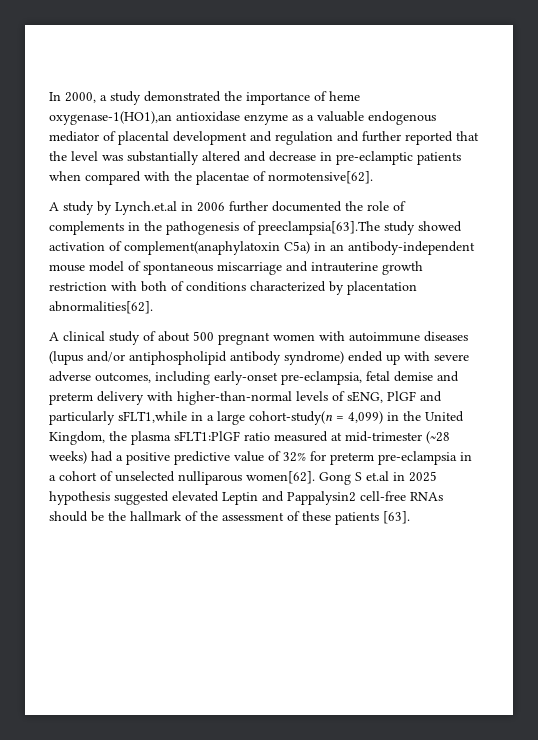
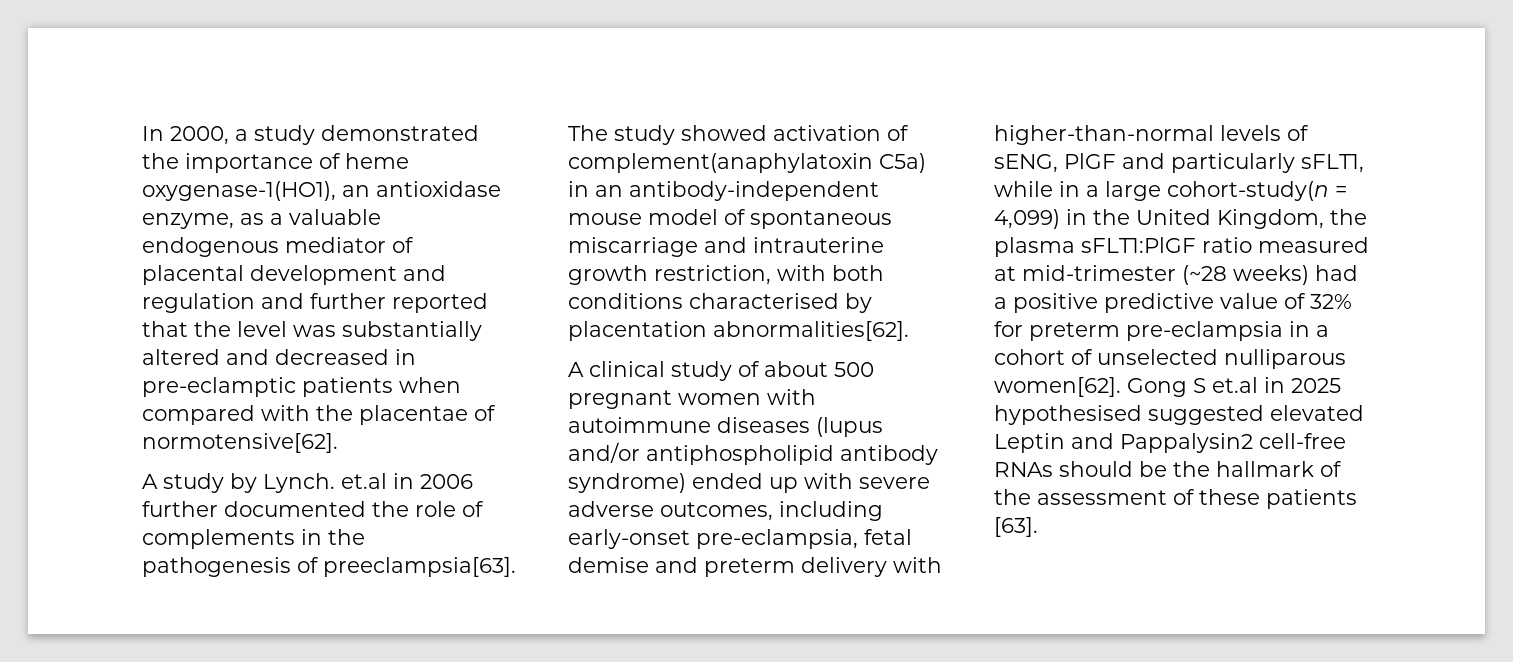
- In 2000, a study demonstrated the importance of heme oxygenase-1(HO1),an antioxidase enzyme as a valuable endogenous mediator of placental development and regulation and further reported that the level was substantially altered and decrease in pre-eclamptic patients when compared with the placentae of normotensive[62].
+ In 2000, a study demonstrated the importance of heme oxygenase-1(HO1), an antioxidase enzyme, as a valuable endogenous mediator of placental development and regulation and further reported that the level was substantially altered and decreased in pre-eclamptic patients when compared with the placentae of normotensive[62].
- A study by Lynch.et.al in 2006 further documented the role of complements in the pathogenesis of preeclampsia[63].The study showed activation of complement(anaphylatoxin C5a) in an antibody-independent mouse model of spontaneous miscarriage and intrauterine growth restriction with both of conditions characterized by placentation abnormalities[62].
+ A study by Lynch. et.al in 2006 further documented the role of complements in the pathogenesis of preeclampsia[63]. The study showed activation of complement(anaphylatoxin C5a) in an antibody-independent mouse model of spontaneous miscarriage and intrauterine growth restriction, with both conditions characterised by placentation abnormalities[62].
- A clinical study of about 500 pregnant women with autoimmune diseases (lupus and/or antiphospholipid antibody syndrome) ended up with severe adverse outcomes, including early-onset pre-eclampsia, fetal demise and preterm delivery with higher-than-normal levels of sENG, PlGF and particularly sFLT1,while in a large cohort-study(n = 4,099) in the United Kingdom, the plasma sFLT1:PlGF ratio measured at mid-trimester (~28 weeks) had a positive predictive value of 32% for preterm pre-eclampsia in a cohort of unselected nulliparous women[62].
+ A clinical study of about 500 pregnant women with autoimmune diseases (lupus and/or antiphospholipid antibody syndrome) ended up with severe adverse outcomes, including early-onset pre-eclampsia, fetal demise and preterm delivery with higher-than-normal levels of sENG, PlGF and particularly sFLT1, while in a large cohort-study(n = 4,099) in the United Kingdom, the plasma sFLT1:PlGF ratio measured at mid-trimester (~28 weeks) had a positive predictive value of 32% for preterm pre-eclampsia in a cohort of unselected nulliparous women[62].
- Gong S et.al in 2025 hypothesis suggested elevated Leptin and Pappalysin2 cell-free RNAs should be the hallmark of the assessment of these patients [63].
+ Gong S et.al in 2025 hypothesised suggested elevated Leptin and Pappalysin2 cell-free RNAs should be the hallmark of the assessment of these patients [63].

